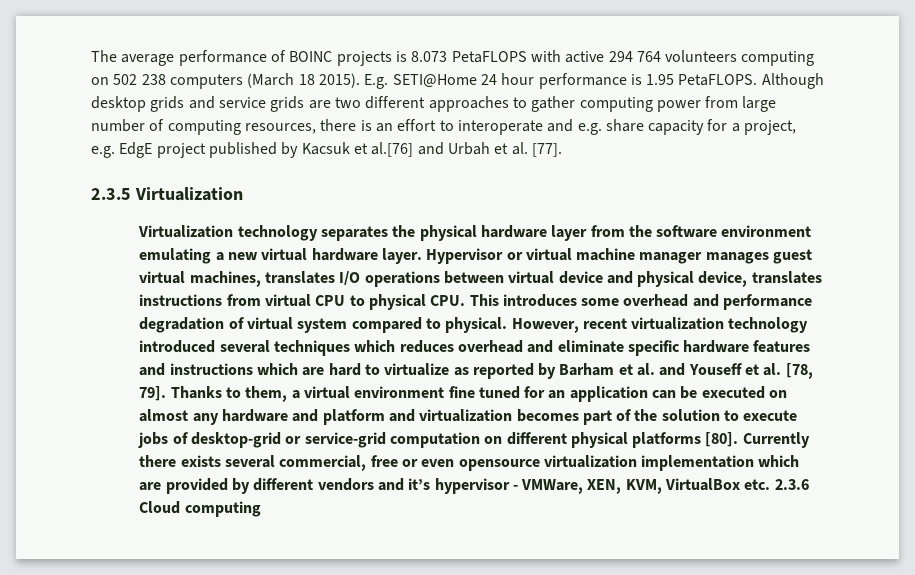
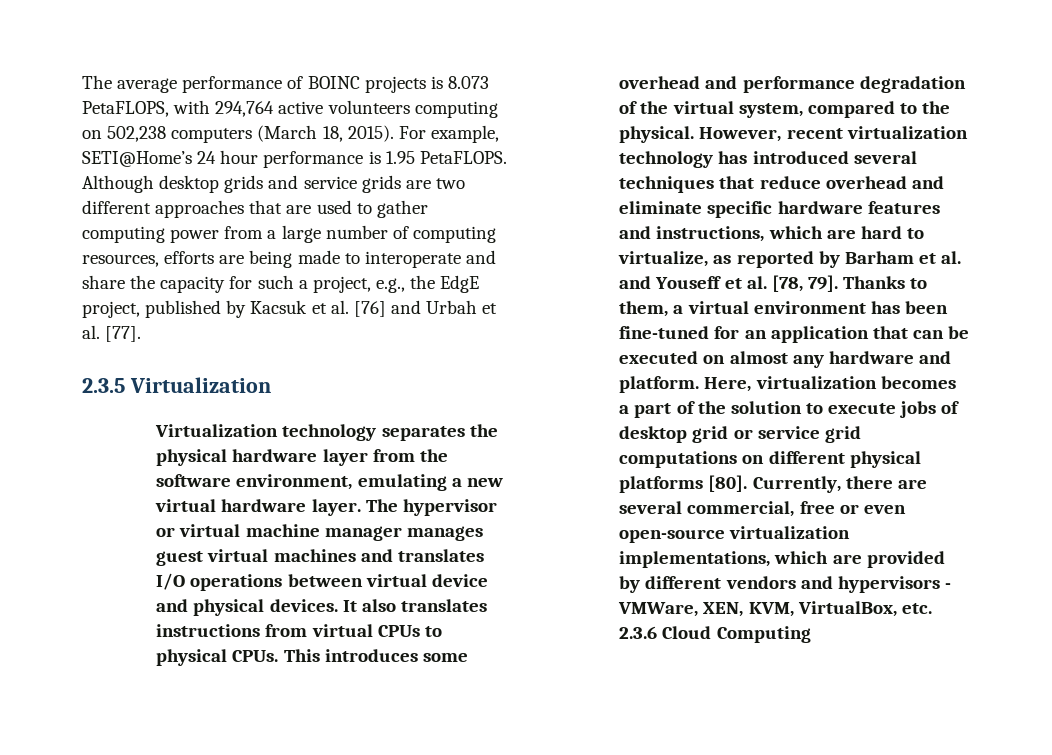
- The average performance of BOINC projects is 8.073 PetaFLOPS with active 294 764 volunteers computing on 502 238 computers (March 18 2015). E.g. SETI@Home 24 hour performance is 1.95 PetaFLOPS.
+ The average performance of BOINC projects is 8.073 PetaFLOPS, with 294,764 active volunteers computing on 502,238 computers (March 18, 2015). For example, SETI@Home’s 24 hour performance is 1.95 PetaFLOPS.
- Although desktop grids and service grids are two different approaches to gather computing power from large number of computing resources, there is an effort to interoperate and e.g. share capacity for a project, e.g. EdgE project published by Kacsuk et al.[76] and Urbah et al. [77].
+ Although desktop grids and service grids are two different approaches that are used to gather computing power from a large number of computing resources, efforts are being made to interoperate and share the capacity for such a project, e.g., the EdgE project, published by Kacsuk et al. [76] and Urbah et al. [77].
- Virtualization technology separates the physical hardware layer from the software environment emulating a new virtual hardware layer.
+ Virtualization technology separates the physical hardware layer from the software environment, emulating a new virtual hardware layer.
- Hypervisor or virtual machine manager manages guest virtual machines, translates I/O operations between virtual device and physical device, translates instructions from virtual CPU to physical CPU. This introduces some overhead and performance degradation of virtual system compared to physical.
+ The hypervisor or virtual machine manager manages guest virtual machines and translates I/O operations between virtual device and physical devices. It also translates instructions from virtual CPUs to physical CPUs. This introduces some overhead and performance degradation of the virtual system, compared to the physical.
- However, recent virtualization technology introduced several techniques which reduces overhead and eliminate specific hardware features and instructions which are hard to virtualize as reported by Barham et al. and Youseff et al. [78, 79].
+ However, recent virtualization technology has introduced several techniques that reduce overhead and eliminate specific hardware features and instructions, which are hard to virtualize, as reported by Barham et al. and Youseff et al. [78, 79].
- Thanks to them, a virtual environment fine tuned for an application can be executed on almost any hardware and platform and virtualization becomes part of the solution to execute jobs of desktop-grid or service-grid computation on different physical platforms [80].
+ Thanks to them, a virtual environment has been fine-tuned for an application that can be executed on almost any hardware and platform. Here, virtualization becomes a part of the solution to execute jobs of desktop grid or service grid computations on different physical platforms [80].
- Currently there exists several commercial, free or even opensource virtualization implementation which are provided by different vendors and it’s hypervisor - VMWare, XEN, KVM, VirtualBox etc. 2.3.6 Cloud computing
+ Currently, there are several commercial, free or even open-source virtualization implementations, which are provided by different vendors and hypervisors - VMWare, XEN, KVM, VirtualBox, etc. 2.3.6 Cloud Computing

